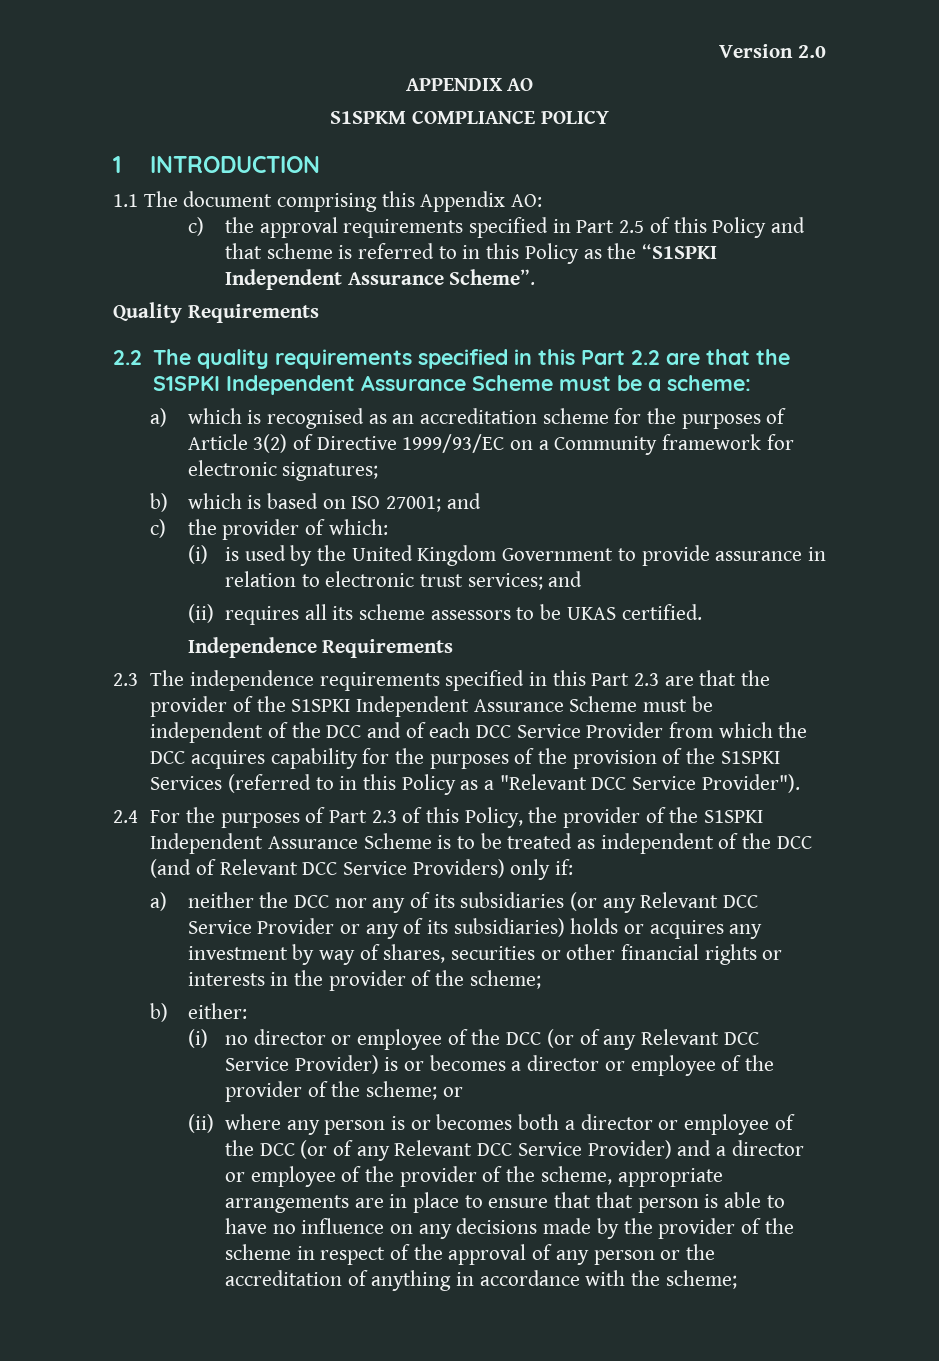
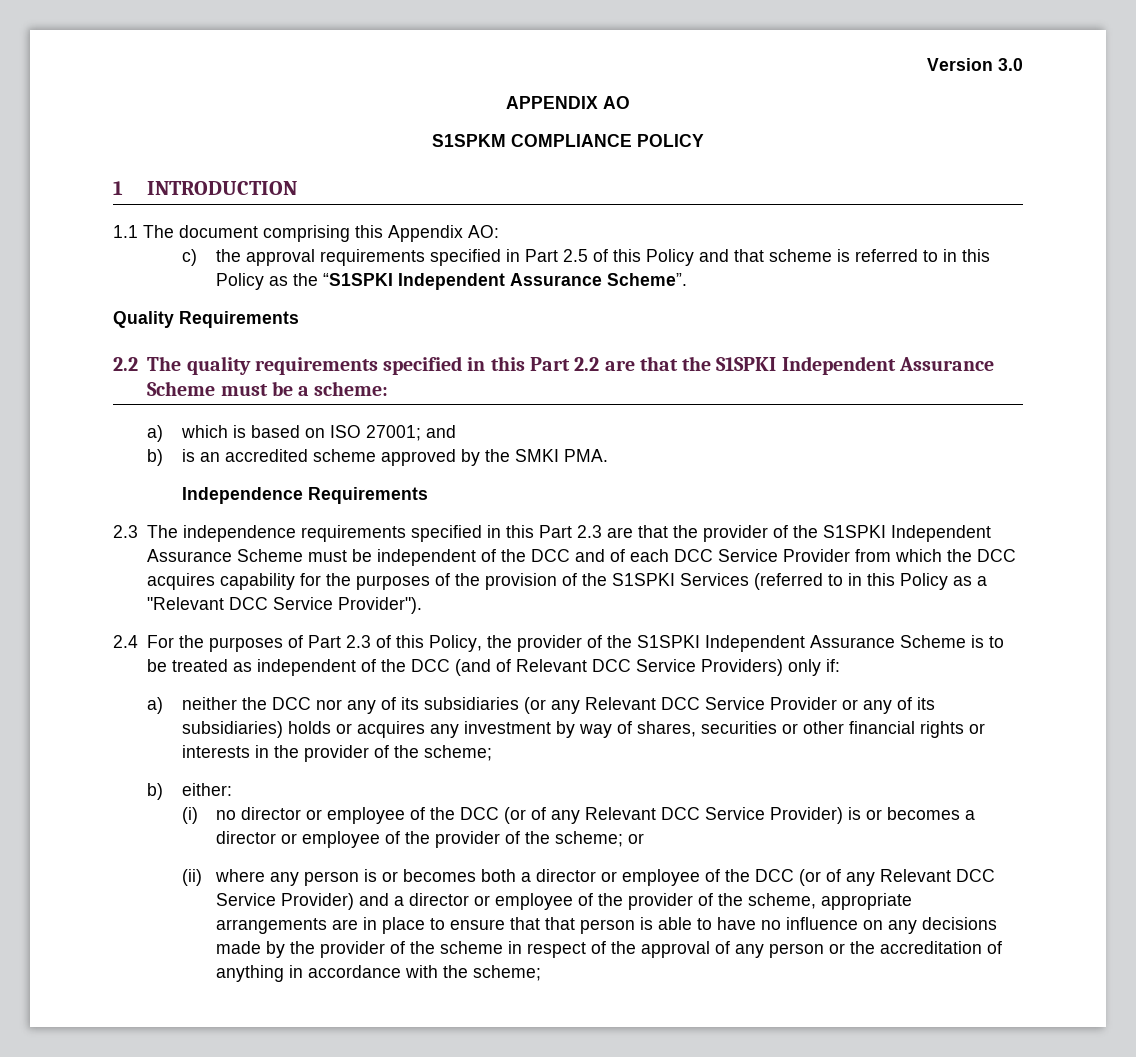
- Version 2.0
+ Version 3.0
- a) which is recognised as an accreditation scheme for the purposes of Article 3(2) of Directive 1999/93/EC on a Community framework for electronic signatures;
- b) which is based on ISO 27001; and
+ a) which is based on ISO 27001; and
- c) the provider of which:
- (i) is used by the United Kingdom Government to provide assurance in relation to electronic trust services; and
- (ii) requires all its scheme assessors to be UKAS certified.
+ b) is an accredited scheme approved by the SMKI PMA.

